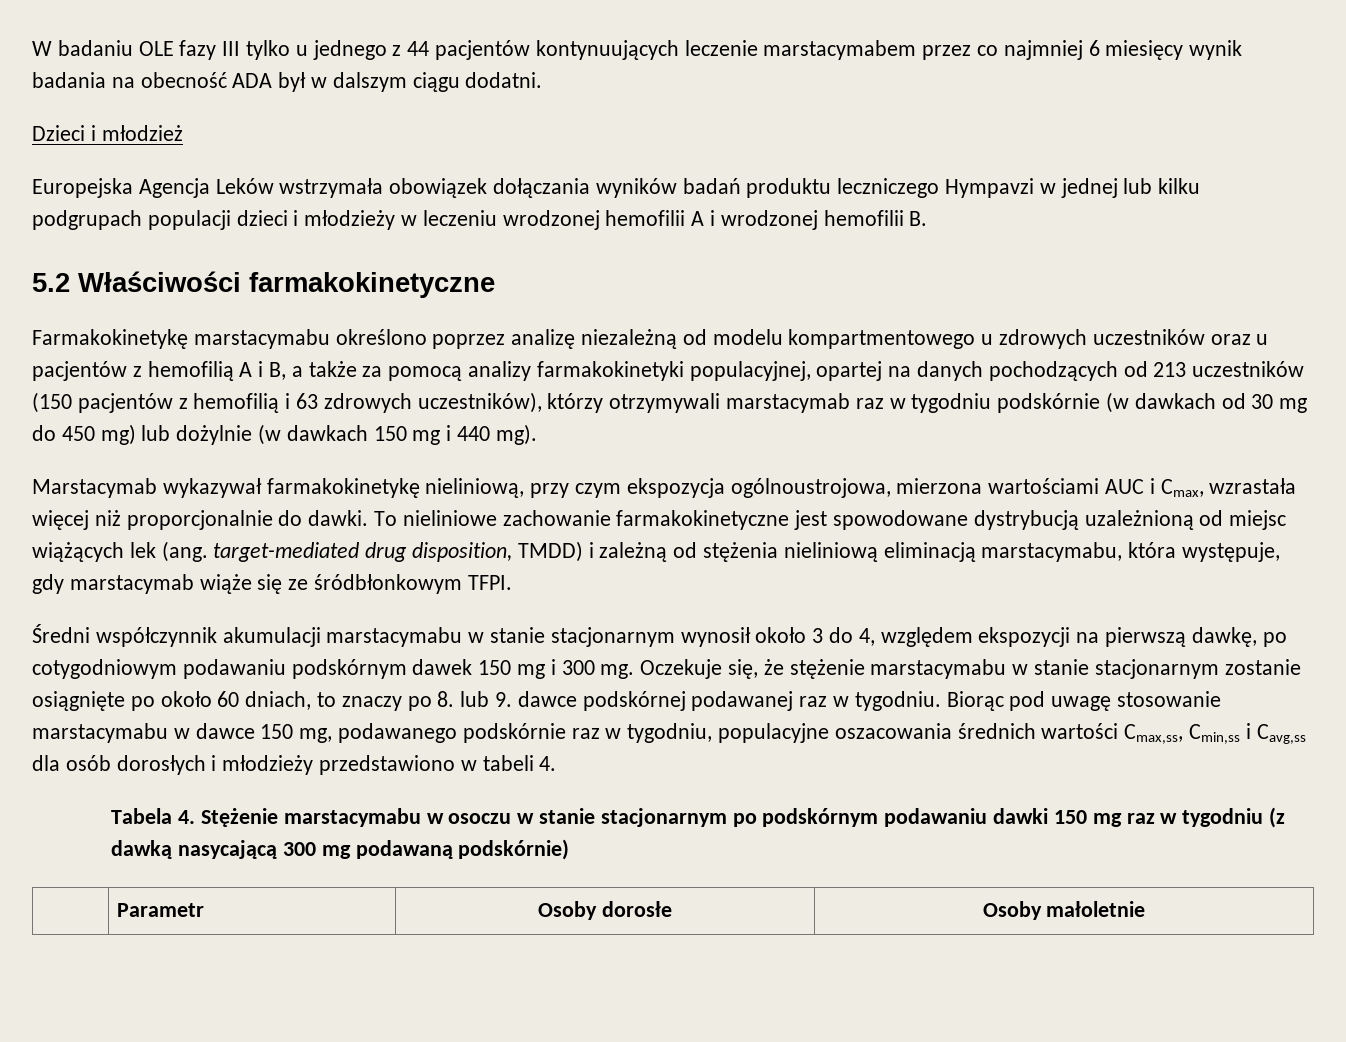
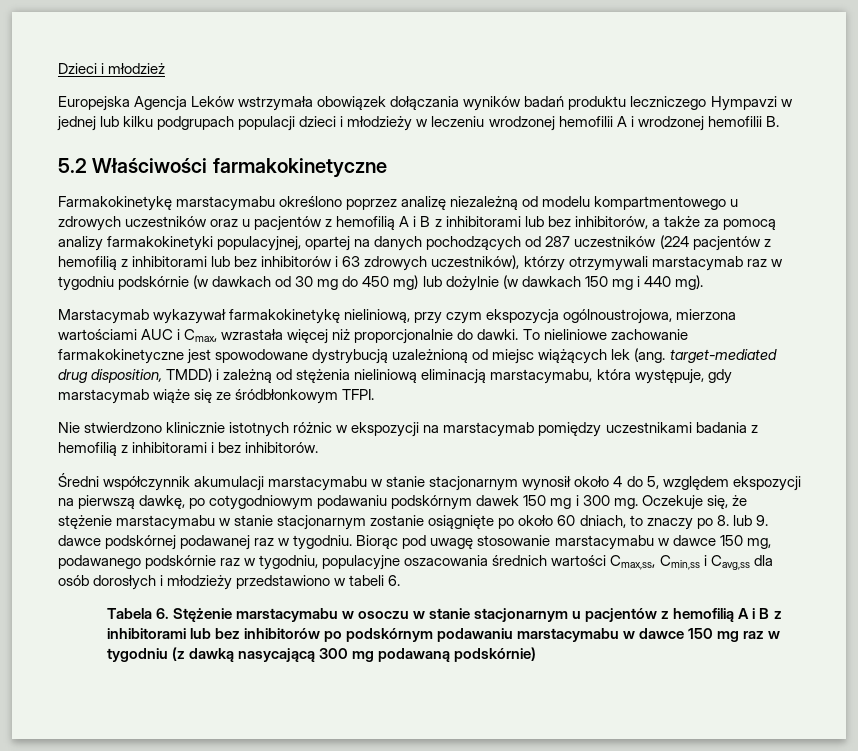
- W badaniu OLE fazy III tylko u jednego z 44 pacjentów kontynuujących leczenie marstacymabem przez co najmniej 6 miesięcy wynik badania na obecność ADA był w dalszym ciągu dodatni.
- Farmakokinetykę marstacymabu określono poprzez analizę niezależną od modelu kompartmentowego u zdrowych uczestników oraz u pacjentów z hemofilią A i B, a także za pomocą analizy farmakokinetyki populacyjnej, opartej na danych pochodzących od 213 uczestników (150 pacjentów z hemofilią i 63 zdrowych uczestników), którzy otrzymywali marstacymab raz w tygodniu podskórnie (w dawkach od 30 mg do 450 mg) lub dożylnie (w dawkach 150 mg i 440 mg).
+ Farmakokinetykę marstacymabu określono poprzez analizę niezależną od modelu kompartmentowego u zdrowych uczestników oraz u pacjentów z hemofilią A i B z inhibitorami lub bez inhibitorów, a także za pomocą analizy farmakokinetyki populacyjnej, opartej na danych pochodzących od 287 uczestników (224 pacjentów z hemofilią z inhibitorami lub bez inhibitorów i 63 zdrowych uczestników), którzy otrzymywali marstacymab raz w tygodniu podskórnie (w dawkach od 30 mg do 450 mg) lub dożylnie (w dawkach 150 mg i 440 mg).
+ Nie stwierdzono klinicznie istotnych różnic w ekspozycji na marstacymab pomiędzy uczestnikami badania z hemofilią z inhibitorami i bez inhibitorów.
- Średni współczynnik akumulacji marstacymabu w stanie stacjonarnym wynosił około 3 do 4, względem ekspozycji na pierwszą dawkę, po cotygodniowym podawaniu podskórnym dawek 150 mg i 300 mg.
+ Średni współczynnik akumulacji marstacymabu w stanie stacjonarnym wynosił około 4 do 5, względem ekspozycji na pierwszą dawkę, po cotygodniowym podawaniu podskórnym dawek 150 mg i 300 mg.
- Biorąc pod uwagę stosowanie marstacymabu w dawce 150 mg, podawanego podskórnie raz w tygodniu, populacyjne oszacowania średnich wartości Cmax,ss, Cmin,ss i Cavg,ss dla osób dorosłych i młodzieży przedstawiono w tabeli 4.
+ Biorąc pod uwagę stosowanie marstacymabu w dawce 150 mg, podawanego podskórnie raz w tygodniu, populacyjne oszacowania średnich wartości Cmax,ss, Cmin,ss i Cavg,ss dla osób dorosłych i młodzieży przedstawiono w tabeli 6.
- Tabela 4. Stężenie marstacymabu w osoczu w stanie stacjonarnym po podskórnym podawaniu dawki 150 mg raz w tygodniu (z dawką nasycającą 300 mg podawaną podskórnie)
+ Tabela 6. Stężenie marstacymabu w osoczu w stanie stacjonarnym u pacjentów z hemofilią A i B z inhibitorami lub bez inhibitorów po podskórnym podawaniu marstacymabu w dawce 150 mg raz w tygodniu (z dawką nasycającą 300 mg podawaną podskórnie)
- | Parametr | Osoby dorosłe | Osoby małoletnie

